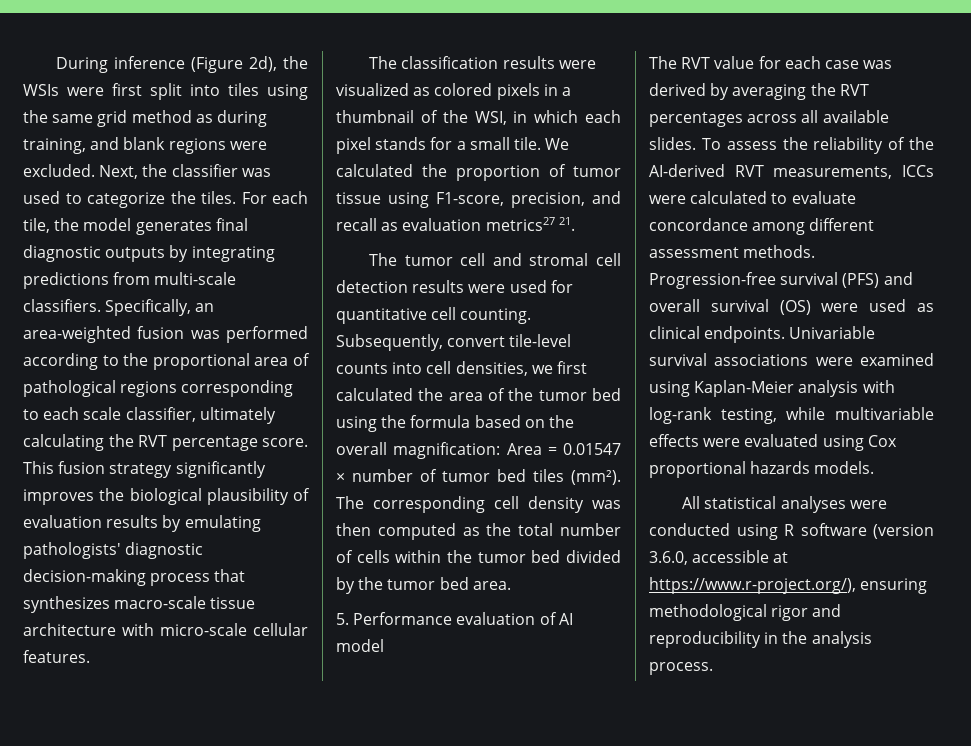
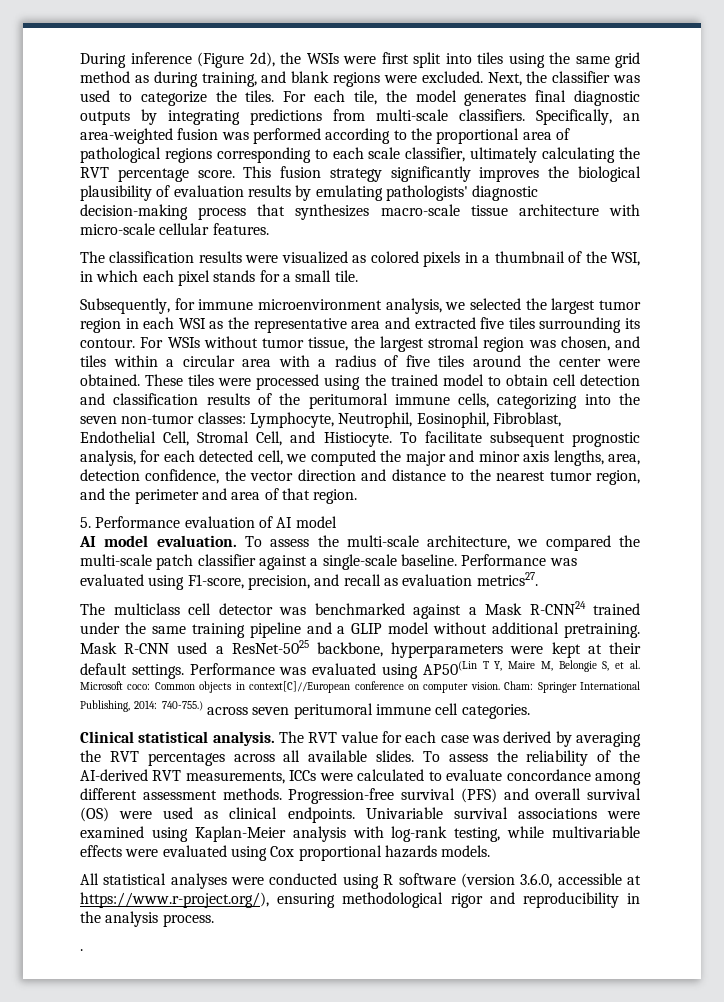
- The classification results were visualized as colored pixels in a thumbnail of the WSI, in which each pixel stands for a small tile. We calculated the proportion of tumor tissue using F1-score, precision, and recall as evaluation metrics27 21.
- The tumor cell and stromal cell detection results were used for quantitative cell counting. Subsequently, convert tile-level counts into cell densities, we first calculated the area of the tumor bed using the formula based on the overall magnification: Area = 0.01547 × number of tumor bed tiles (mm²). The corresponding cell density was then computed as the total number of cells within the tumor bed divided by the tumor bed area.
+ The classification results were visualized as colored pixels in a thumbnail of the WSI, in which each pixel stands for a small tile.
+ Subsequently, for immune microenvironment analysis, we selected the largest tumor region in each WSI as the representative area and extracted five tiles surrounding its contour. For WSIs without tumor tissue, the largest stromal region was chosen, and tiles within a circular area with a radius of five tiles around the center were obtained. These tiles were processed using the trained model to obtain cell detection and classification results of the peritumoral immune cells, categorizing into the seven non-tumor classes: Lymphocyte, Neutrophil, Eosinophil, Fibroblast, Endothelial Cell, Stromal Cell, and Histiocyte. To facilitate subsequent prognostic analysis, for each detected cell, we computed the major and minor axis lengths, area, detection confidence, the vector direction and distance to the nearest tumor region, and the perimeter and area of that region.
+ AI model evaluation. To assess the multi-scale architecture, we compared the multi-scale patch classifier against a single-scale baseline. Performance was evaluated using F1-score, precision, and recall as evaluation metrics27.
+ The multiclass cell detector was benchmarked against a Mask R-CNN24 trained under the same training pipeline and a GLIP model without additional pretraining. Mask R-CNN used a ResNet-5025 backbone, hyperparameters were kept at their default settings. Performance was evaluated using AP50(Lin T Y, Maire M, Belongie S, et al. Microsoft coco: Common objects in context[C]//European conference on computer vision. Cham: Springer International Publishing, 2014: 740-755.) across seven peritumoral immune cell categories.
+ Clinical statistical analysis.
+ .

